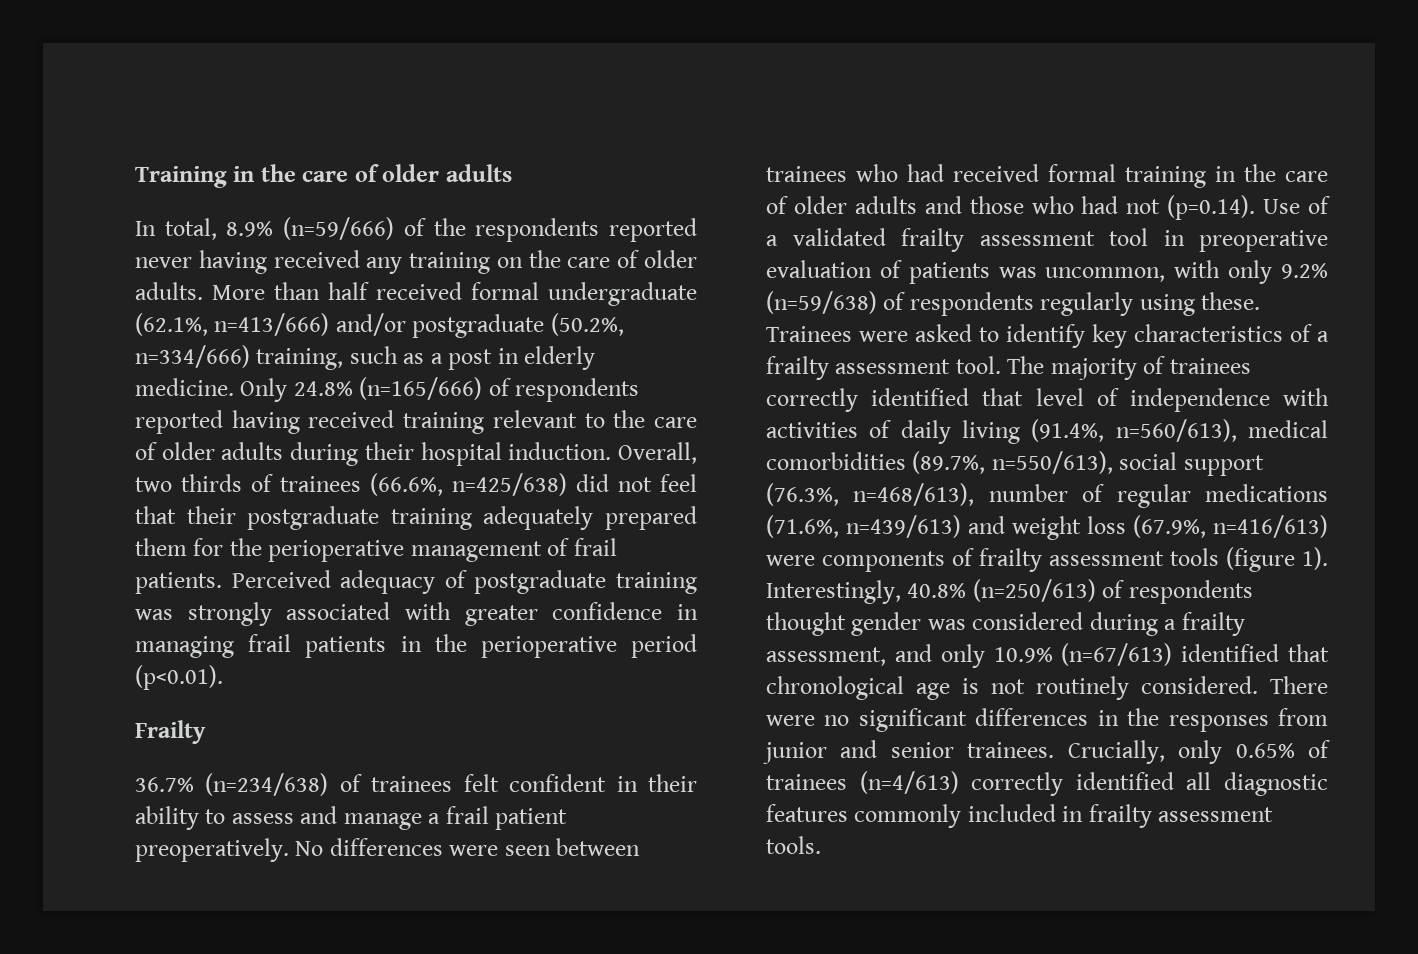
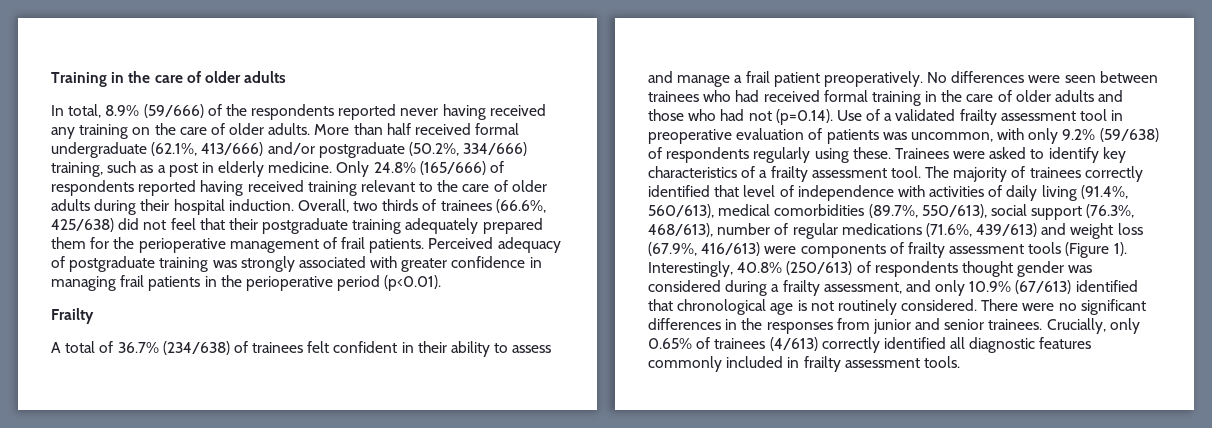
- In total, 8.9% (n=59/666) of the respondents reported never having received any training on the care of older adults.
+ In total, 8.9% (59/666) of the respondents reported never having received any training on the care of older adults.
- More than half received formal undergraduate (62.1%, n=413/666) and/or postgraduate (50.2%, n=334/666) training, such as a post in elderly medicine.
+ More than half received formal undergraduate (62.1%, 413/666) and/or postgraduate (50.2%, 334/666) training, such as a post in elderly medicine.
- Only 24.8% (n=165/666) of respondents reported having received training relevant to the care of older adults during their hospital induction.
+ Only 24.8% (165/666) of respondents reported having received training relevant to the care of older adults during their hospital induction.
- Overall, two thirds of trainees (66.6%, n=425/638) did not feel that their postgraduate training adequately prepared them for the perioperative management of frail patients.
+ Overall, two thirds of trainees (66.6%, 425/638) did not feel that their postgraduate training adequately prepared them for the perioperative management of frail patients.
- 36.7% (n=234/638) of trainees felt confident in their ability to assess and manage a frail patient preoperatively.
+ A total of 36.7% (234/638) of trainees felt confident in their ability to assess and manage a frail patient preoperatively.
- No differences were seen between trainees who had received formal training in the care of older adults and those who had not (p=0.14). Use of a validated frailty assessment tool in preoperative evaluation of patients was uncommon, with only 9.2% (n=59/638) of respondents regularly using these.
+ No differences were seen between trainees who had received formal training in the care of older adults and those who had not (p=0.14). Use of a validated frailty assessment tool in preoperative evaluation of patients was uncommon, with only 9.2% (59/638) of respondents regularly using these.
- The majority of trainees correctly identified that level of independence with activities of daily living (91.4%, n=560/613), medical comorbidities (89.7%, n=550/613), social support (76.3%, n=468/613), number of regular medications (71.6%, n=439/613) and weight loss (67.9%, n=416/613) were components of frailty assessment tools (figure 1).
+ The majority of trainees correctly identified that level of independence with activities of daily living (91.4%, 560/613), medical comorbidities (89.7%, 550/613), social support (76.3%, 468/613), number of regular medications (71.6%, 439/613) and weight loss (67.9%, 416/613) were components of frailty assessment tools (Figure 1).
- Interestingly, 40.8% (n=250/613) of respondents thought gender was considered during a frailty assessment, and only 10.9% (n=67/613) identified that chronological age is not routinely considered.
+ Interestingly, 40.8% (250/613) of respondents thought gender was considered during a frailty assessment, and only 10.9% (67/613) identified that chronological age is not routinely considered.
- Crucially, only 0.65% of trainees (n=4/613) correctly identified all diagnostic features commonly included in frailty assessment tools.
+ Crucially, only 0.65% of trainees (4/613) correctly identified all diagnostic features commonly included in frailty assessment tools.

